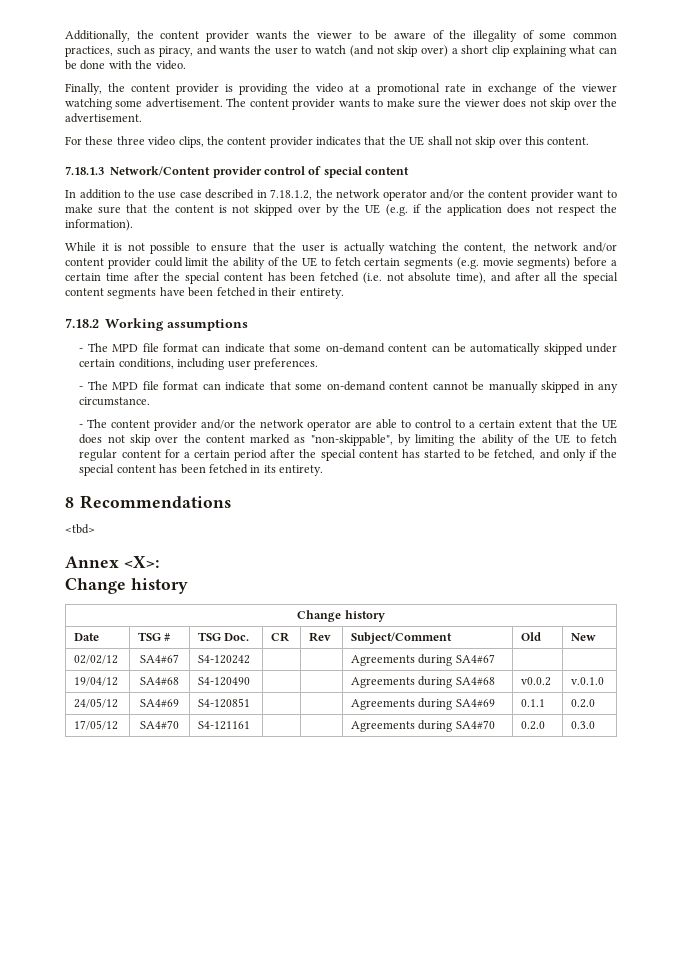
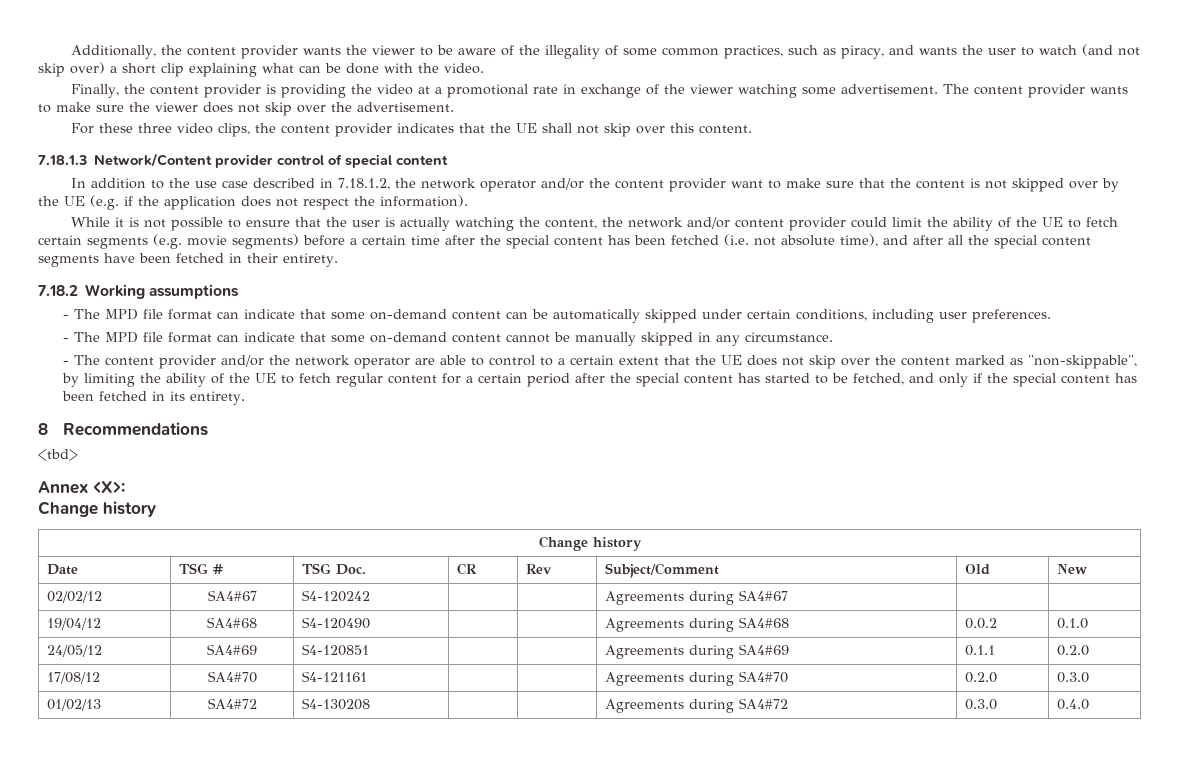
- 19/04/12 | SA4#68 | S4-120490 | | | Agreements during SA4#68 | v0.0.2 | v.0.1.0
+ 19/04/12 | SA4#68 | S4-120490 | | | Agreements during SA4#68 | 0.0.2 | 0.1.0
- 17/05/12 | SA4#70 | S4-121161 | | | Agreements during SA4#70 | 0.2.0 | 0.3.0
+ 17/08/12 | SA4#70 | S4-121161 | | | Agreements during SA4#70 | 0.2.0 | 0.3.0
+ 01/02/13 | SA4#72 | S4-130208 | | | Agreements during SA4#72 | 0.3.0 | 0.4.0

